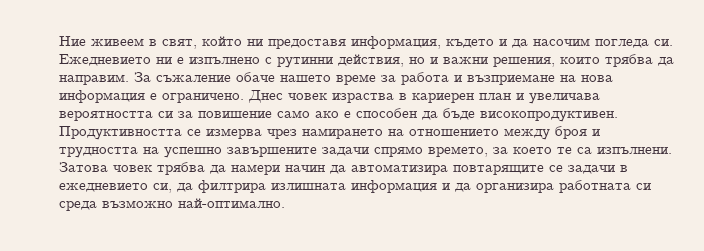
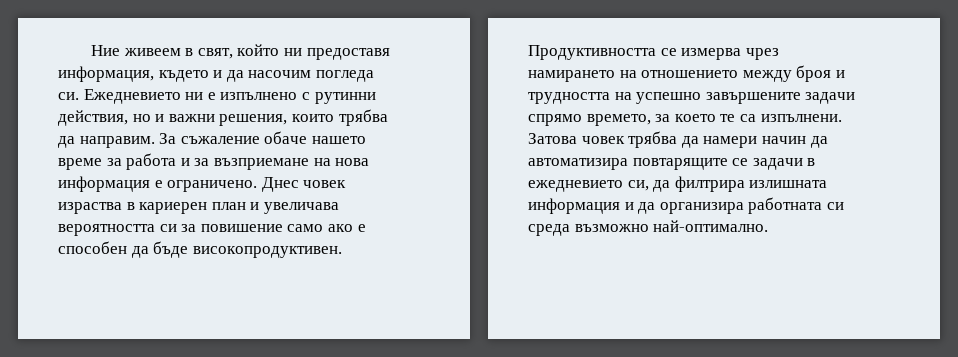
- За съжаление обаче нашето време за работа и възприемане на нова информация е ограничено.
+ За съжаление обаче нашето време за работа и за възприемане на нова информация е ограничено.

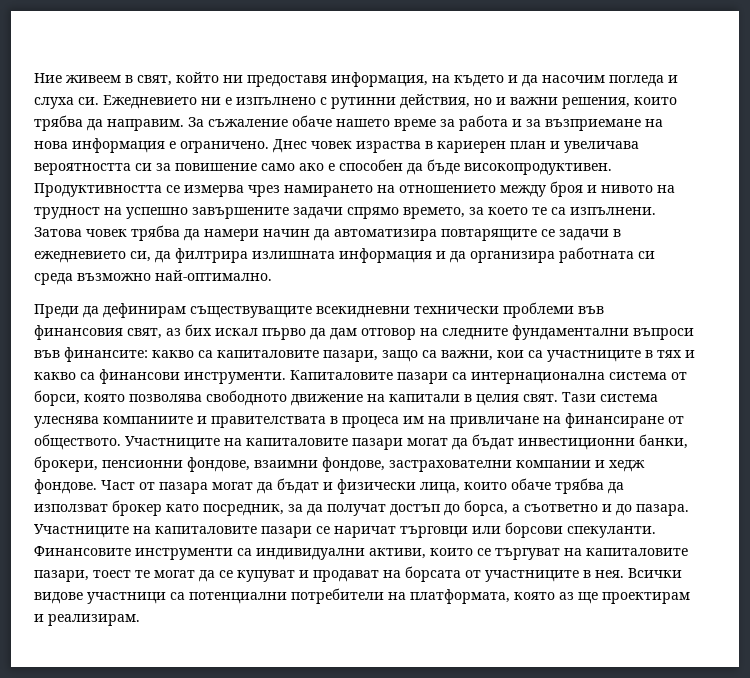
- Ние живеем в свят, който ни предоставя информация, където и да насочим погледа си.
+ Ние живеем в свят, който ни предоставя информация, на където и да насочим погледа и слуха си.
- Продуктивността се измерва чрез намирането на отношението между броя и трудността на успешно завършените задачи спрямо времето, за което те са изпълнени.
+ Продуктивността се измерва чрез намирането на отношението между броя и нивото на трудност на успешно завършените задачи спрямо времето, за което те са изпълнени.
+ Преди да дефинирам съществуващите всекидневни технически проблеми във финансовия свят, аз бих искал първо да дам отговор на следните фундаментални въпроси във финансите: какво са капиталовите пазари, защо са важни, кои са участниците в тях и какво сa финансови инструменти. Капиталовите пазари са интернационална система от борси, която позволява свободното движение на капитали в целия свят. Тази система улеснява компаниите и правителствата в процеса им на привличане на финансиране от обществото. Участниците на капиталовите пазари могат да бъдат инвестиционни банки, брокери, пенсионни фондове, взаимни фондове, застрахователни компании и хедж фондове. Част от пазара могат да бъдат и физически лица, които обаче трябва да използват брокер като посредник, за да получат достъп до борса, а съответно и до пазара. Участниците на капиталовите пазари се наричат търговци или борсови спекуланти. Финансовите инструменти са индивидуални активи, които се търгуват на капиталовите пазари, тоест те могат да се купуват и продават на борсата от участниците в нея. Всички видове участници са потенциални потребители на платформата, която аз ще проектирам и реализирам.

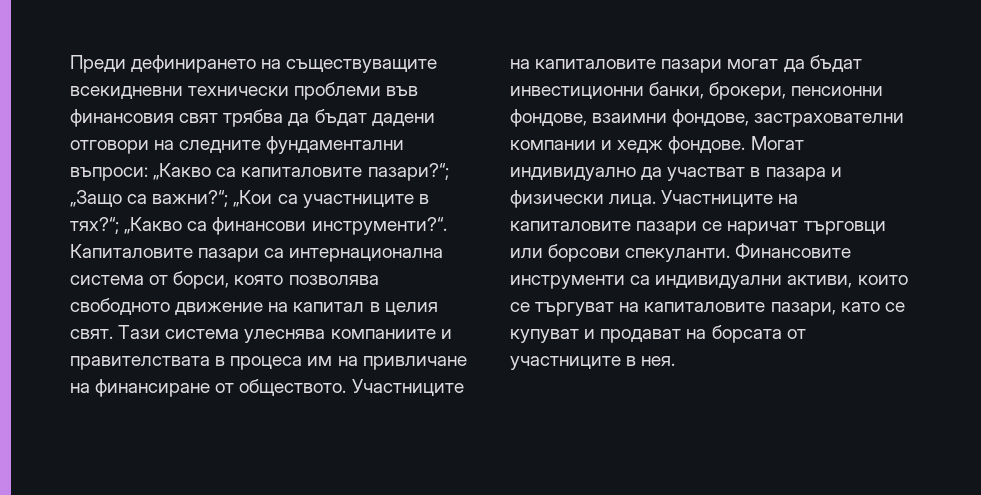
- Ние живеем в свят, който ни предоставя информация, на където и да насочим погледа и слуха си. Ежедневието ни е изпълнено с рутинни действия, но и важни решения, които трябва да направим. За съжаление обаче нашето време за работа и за възприемане на нова информация е ограничено. Днес човек израства в кариерен план и увеличава вероятността си за повишение само ако е способен да бъде високопродуктивен. Продуктивността се измерва чрез намирането на отношението между броя и нивото на трудност на успешно завършените задачи спрямо времето, за което те са изпълнени. Затова човек трябва да намери начин да автоматизира повтарящите се задачи в ежедневието си, да филтрира излишната информация и да организира работната си среда възможно най-оптимално.
- Преди да дефинирам съществуващите всекидневни технически проблеми във финансовия свят, аз бих искал първо да дам отговор на следните фундаментални въпроси във финансите: какво са капиталовите пазари, защо са важни, кои са участниците в тях и какво сa финансови инструменти.
+ Преди дефинирането на съществуващите всекидневни технически проблеми във финансовия свят трябва да бъдат дадени отговори на следните фундаментални въпроси: „Какво са капиталовите пазари?“; „Защо са важни?“; „Кои са участниците в тях?“; „Какво сa финансови инструменти?“.
- Капиталовите пазари са интернационална система от борси, която позволява свободното движение на капитали в целия свят.
+ Капиталовите пазари са интернационална система от борси, която позволява свободното движение на капитал в целия свят.
- Част от пазара могат да бъдат и физически лица, които обаче трябва да използват брокер като посредник, за да получат достъп до борса, а съответно и до пазара.
+ Могат индивидуално да участват в пазара и физически лица.
- Финансовите инструменти са индивидуални активи, които се търгуват на капиталовите пазари, тоест те могат да се купуват и продават на борсата от участниците в нея. Всички видове участници са потенциални потребители на платформата, която аз ще проектирам и реализирам.
+ Финансовите инструменти са индивидуални активи, които се търгуват на капиталовите пазари, като се купуват и продават на борсата от участниците в нея.

